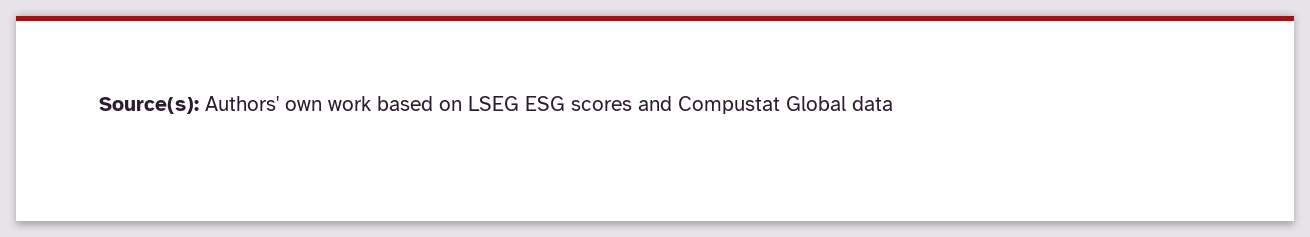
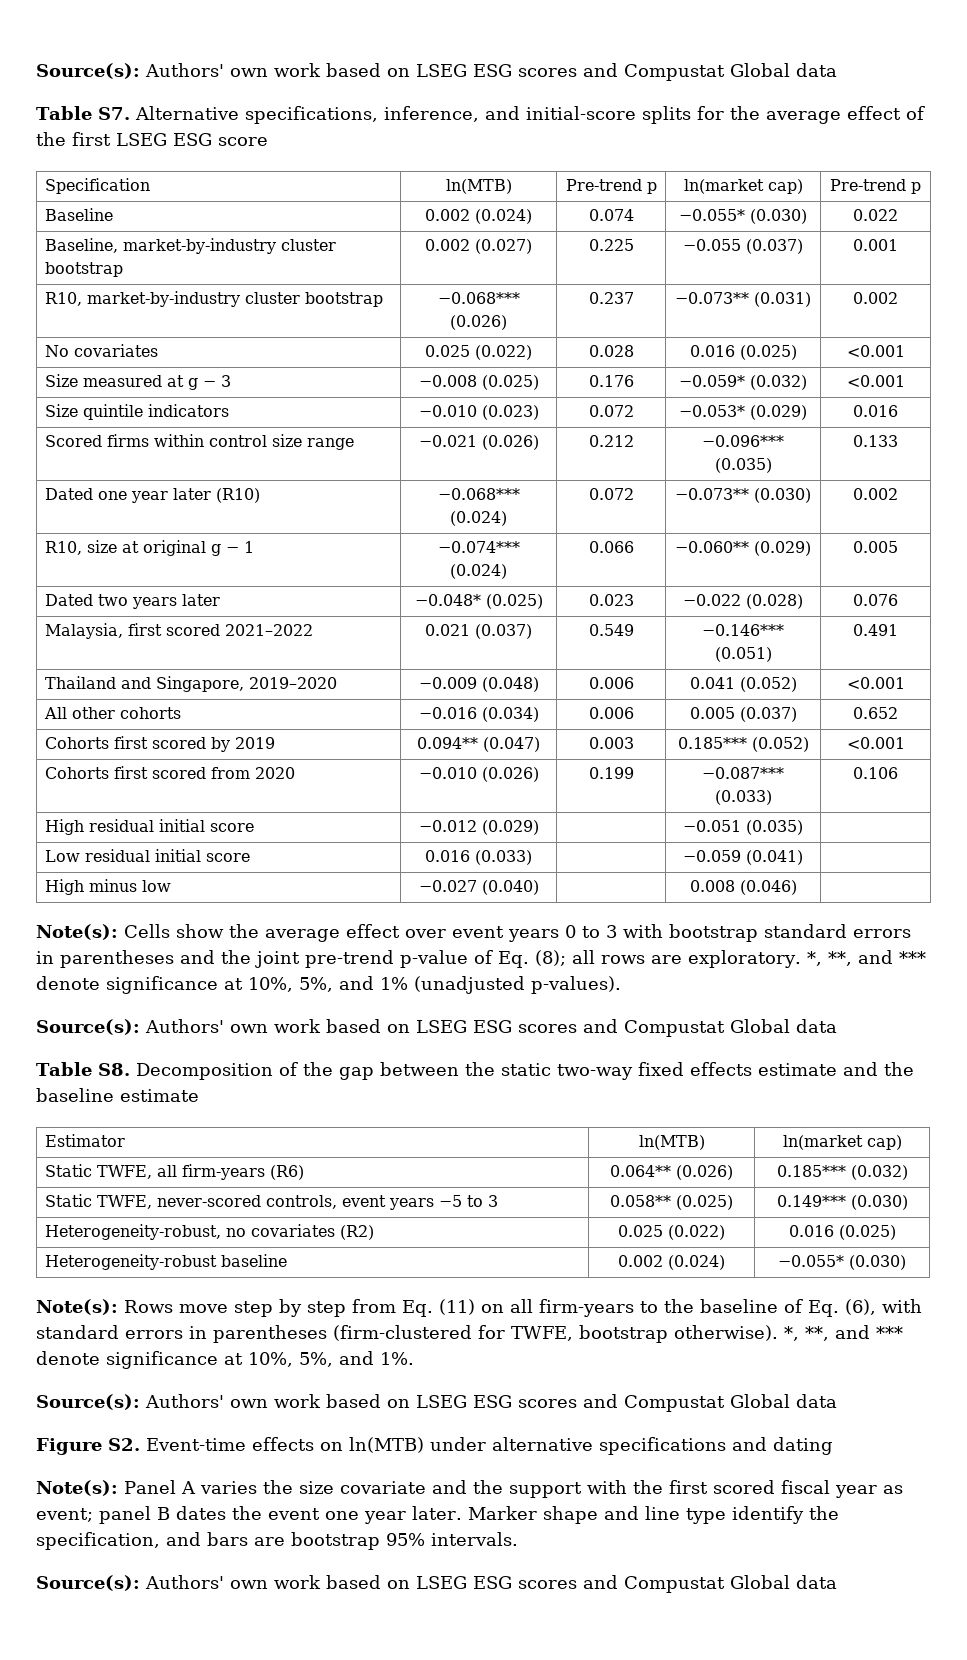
+ Table S7. Alternative specifications, inference, and initial-score splits for the average effect of the first LSEG ESG score
+ Specification | ln(MTB) | Pre-trend p | ln(market cap) | Pre-trend p
+ Baseline | 0.002 (0.024) | 0.074 | −0.055* (0.030) | 0.022
+ Baseline, market-by-industry cluster bootstrap | 0.002 (0.027) | 0.225 | −0.055 (0.037) | 0.001
+ R10, market-by-industry cluster bootstrap | −0.068*** (0.026) | 0.237 | −0.073** (0.031) | 0.002
+ No covariates | 0.025 (0.022) | 0.028 | 0.016 (0.025) | <0.001
+ Size measured at g − 3 | −0.008 (0.025) | 0.176 | −0.059* (0.032) | <0.001
+ Size quintile indicators | −0.010 (0.023) | 0.072 | −0.053* (0.029) | 0.016
+ Scored firms within control size range | −0.021 (0.026) | 0.212 | −0.096*** (0.035) | 0.133
+ Dated one year later (R10) | −0.068*** (0.024) | 0.072 | −0.073** (0.030) | 0.002
+ R10, size at original g − 1 | −0.074*** (0.024) | 0.066 | −0.060** (0.029) | 0.005
+ Dated two years later | −0.048* (0.025) | 0.023 | −0.022 (0.028) | 0.076
+ Malaysia, first scored 2021–2022 | 0.021 (0.037) | 0.549 | −0.146*** (0.051) | 0.491
+ Thailand and Singapore, 2019–2020 | −0.009 (0.048) | 0.006 | 0.041 (0.052) | <0.001
+ All other cohorts | −0.016 (0.034) | 0.006 | 0.005 (0.037) | 0.652
+ Cohorts first scored by 2019 | 0.094** (0.047) | 0.003 | 0.185*** (0.052) | <0.001
+ Cohorts first scored from 2020 | −0.010 (0.026) | 0.199 | −0.087*** (0.033) | 0.106
+ High residual initial score | −0.012 (0.029) | | −0.051 (0.035) |
+ Low residual initial score | 0.016 (0.033) | | −0.059 (0.041) |
+ High minus low | −0.027 (0.040) | | 0.008 (0.046) |
+ Note(s): Cells show the average effect over event years 0 to 3 with bootstrap standard errors in parentheses and the joint pre-trend p-value of Eq. (8); all rows are exploratory. *, **, and *** denote significance at 10%, 5%, and 1% (unadjusted p-values).
+ Source(s): Authors' own work based on LSEG ESG scores and Compustat Global data
+ Table S8. Decomposition of the gap between the static two-way fixed effects estimate and the baseline estimate
+ Estimator | ln(MTB) | ln(market cap)
+ Static TWFE, all firm-years (R6) | 0.064** (0.026) | 0.185*** (0.032)
+ Static TWFE, never-scored controls, event years −5 to 3 | 0.058** (0.025) | 0.149*** (0.030)
+ Heterogeneity-robust, no covariates (R2) | 0.025 (0.022) | 0.016 (0.025)
+ Heterogeneity-robust baseline | 0.002 (0.024) | −0.055* (0.030)
+ Note(s): Rows move step by step from Eq. (11) on all firm-years to the baseline of Eq. (6), with standard errors in parentheses (firm-clustered for TWFE, bootstrap otherwise). *, **, and *** denote significance at 10%, 5%, and 1%.
+ Source(s): Authors' own work based on LSEG ESG scores and Compustat Global data
+ Figure S2. Event-time effects on ln(MTB) under alternative specifications and dating
+ Note(s): Panel A varies the size covariate and the support with the first scored fiscal year as event; panel B dates the event one year later. Marker shape and line type identify the specification, and bars are bootstrap 95% intervals.
+ Source(s): Authors' own work based on LSEG ESG scores and Compustat Global data

